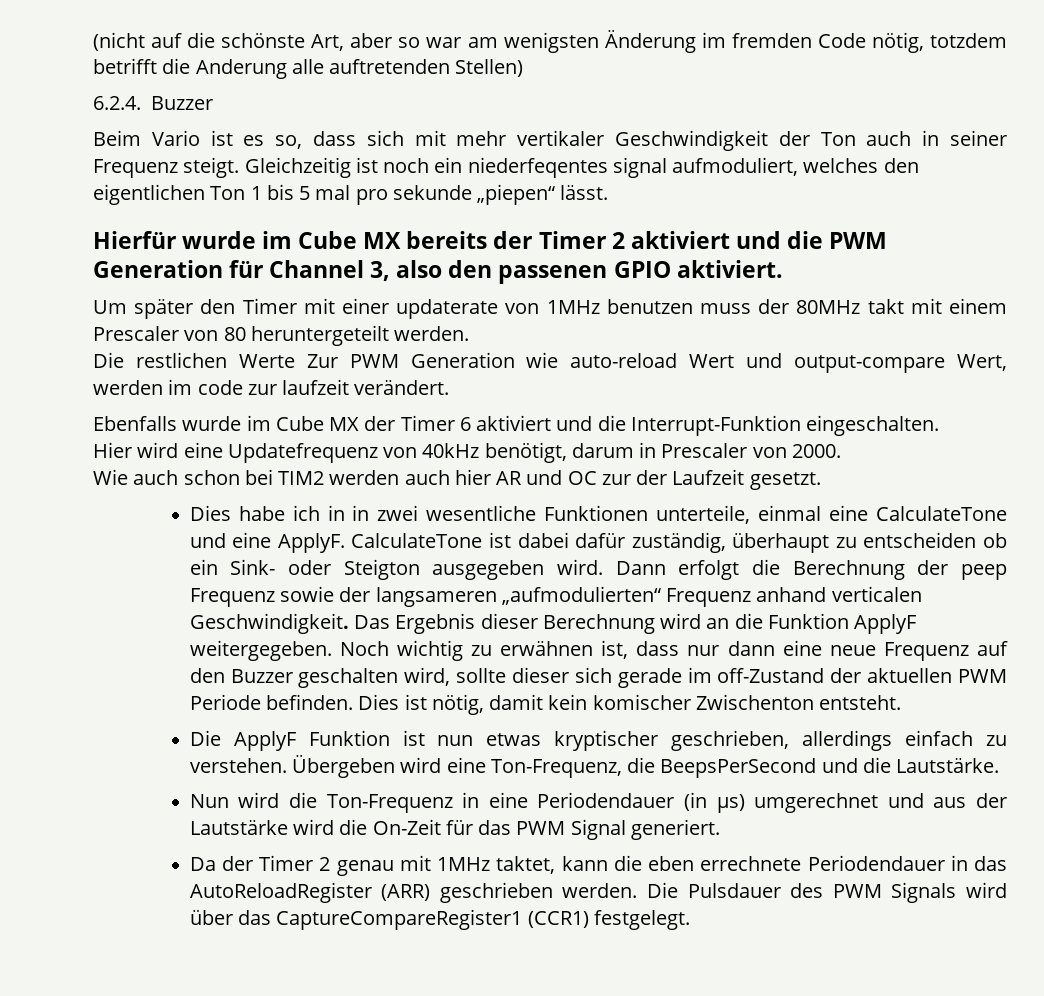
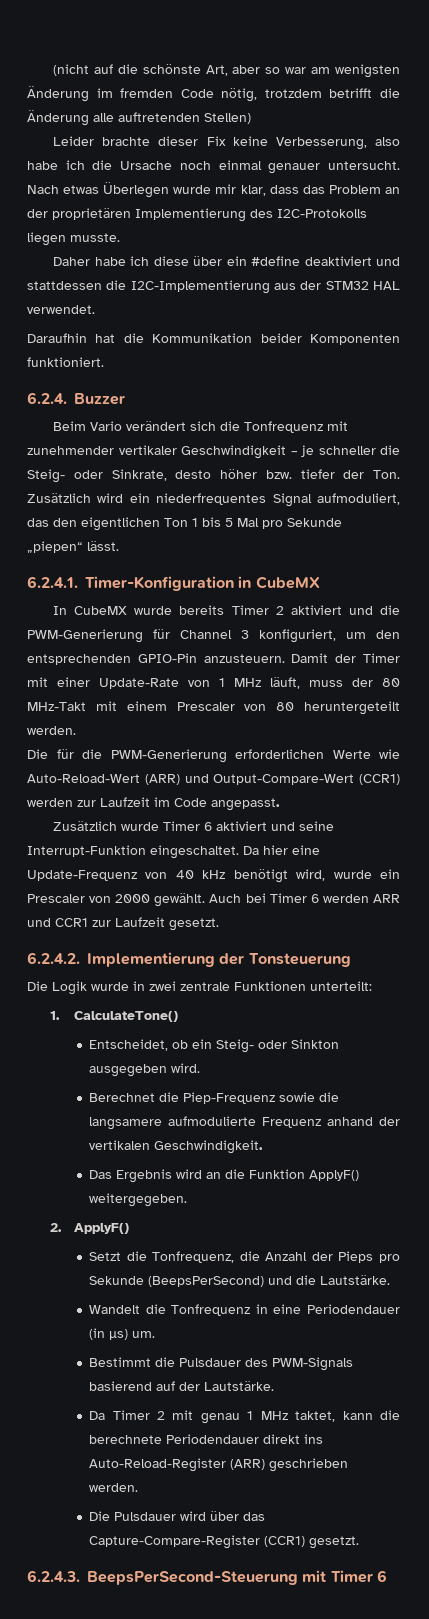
- (nicht auf die schönste Art, aber so war am wenigsten Änderung im fremden Code nötig, totzdem betrifft die Anderung alle auftretenden Stellen)
+ (nicht auf die schönste Art, aber so war am wenigsten Änderung im fremden Code nötig, trotzdem betrifft die Änderung alle auftretenden Stellen)
+ Leider brachte dieser Fix keine Verbesserung, also habe ich die Ursache noch einmal genauer untersucht. Nach etwas Überlegen wurde mir klar, dass das Problem an der proprietären Implementierung des I2C-Protokolls liegen musste.
+ Daher habe ich diese über ein #define deaktiviert und stattdessen die I2C-Implementierung aus der STM32 HAL verwendet.
+ Daraufhin hat die Kommunikation beider Komponenten funktioniert.
  6.2.4. Buzzer
- Beim Vario ist es so, dass sich mit mehr vertikaler Geschwindigkeit der Ton auch in seiner Frequenz steigt. Gleichzeitig ist noch ein niederfeqentes signal aufmoduliert, welches den eigentlichen Ton 1 bis 5 mal pro sekunde „piepen“ lässt.
+ Beim Vario verändert sich die Tonfrequenz mit zunehmender vertikaler Geschwindigkeit – je schneller die Steig- oder Sinkrate, desto höher bzw. tiefer der Ton. Zusätzlich wird ein niederfrequentes Signal aufmoduliert, das den eigentlichen Ton 1 bis 5 Mal pro Sekunde „piepen“ lässt.
- Hierfür wurde im Cube MX bereits der Timer 2 aktiviert und die PWM Generation für Channel 3, also den passenen GPIO aktiviert.
- Um später den Timer mit einer updaterate von 1MHz benutzen muss der 80MHz takt mit einem Prescaler von 80 heruntergeteilt werden.
+ 6.2.4.1. Timer-Konfiguration in CubeMX
+ In CubeMX wurde bereits Timer 2 aktiviert und die PWM-Generierung für Channel 3 konfiguriert, um den entsprechenden GPIO-Pin anzusteuern. Damit der Timer mit einer Update-Rate von 1 MHz läuft, muss der 80 MHz-Takt mit einem Prescaler von 80 heruntergeteilt werden.
- Die restlichen Werte Zur PWM Generation wie auto-reload Wert und output-compare Wert, werden im code zur laufzeit verändert.
- Ebenfalls wurde im Cube MX der Timer 6 aktiviert und die Interrupt-Funktion eingeschalten.
- Hier wird eine Updatefrequenz von 40kHz benötigt, darum in Prescaler von 2000.
- Wie auch schon bei TIM2 werden auch hier AR und OC zur der Laufzeit gesetzt.
- Dies habe ich in in zwei wesentliche Funktionen unterteile, einmal eine CalculateTone und eine ApplyF. CalculateTone ist dabei dafür zuständig, überhaupt zu entscheiden ob ein Sink- oder Steigton ausgegeben wird. Dann erfolgt die Berechnung der peep Frequenz sowie der langsameren „aufmodulierten“ Frequenz anhand verticalen Geschwindigkeit. Das Ergebnis dieser Berechnung wird an die Funktion ApplyF weitergegeben. Noch wichtig zu erwähnen ist, dass nur dann eine neue Frequenz auf den Buzzer geschalten wird, sollte dieser sich gerade im off-Zustand der aktuellen PWM Periode befinden. Dies ist nötig, damit kein komischer Zwischenton entsteht.
- Die ApplyF Funktion ist nun etwas kryptischer geschrieben, allerdings einfach zu verstehen. Übergeben wird eine Ton-Frequenz, die BeepsPerSecond und die Lautstärke.
+ Die für die PWM-Generierung erforderlichen Werte wie Auto-Reload-Wert (ARR) und Output-Compare-Wert (CCR1) werden zur Laufzeit im Code angepasst.
+ Zusätzlich wurde Timer 6 aktiviert und seine Interrupt-Funktion eingeschaltet. Da hier eine Update-Frequenz von 40 kHz benötigt wird, wurde ein Prescaler von 2000 gewählt. Auch bei Timer 6 werden ARR und CCR1 zur Laufzeit gesetzt.
+ 6.2.4.2. Implementierung der Tonsteuerung
+ Die Logik wurde in zwei zentrale Funktionen unterteilt:
+ 1. CalculateTone()
+ Entscheidet, ob ein Steig- oder Sinkton ausgegeben wird.
+ Berechnet die Piep-Frequenz sowie die langsamere aufmodulierte Frequenz anhand der vertikalen Geschwindigkeit.
+ Das Ergebnis wird an die Funktion ApplyF() weitergegeben.
+ 2. ApplyF()
+ Setzt die Tonfrequenz, die Anzahl der Pieps pro Sekunde (BeepsPerSecond) und die Lautstärke.
- Nun wird die Ton-Frequenz in eine Periodendauer (in µs) umgerechnet und aus der Lautstärke wird die On-Zeit für das PWM Signal generiert.
- Da der Timer 2 genau mit 1MHz taktet, kann die eben errechnete Periodendauer in das AutoReloadRegister (ARR) geschrieben werden. Die Pulsdauer des PWM Signals wird über das CaptureCompareRegister1 (CCR1) festgelegt.
+ Wandelt die Tonfrequenz in eine Periodendauer (in µs) um.
+ Bestimmt die Pulsdauer des PWM-Signals basierend auf der Lautstärke.
+ Da Timer 2 mit genau 1 MHz taktet, kann die berechnete Periodendauer direkt ins Auto-Reload-Register (ARR) geschrieben werden.
+ Die Pulsdauer wird über das Capture-Compare-Register (CCR1) gesetzt.
+ 6.2.4.3. BeepsPerSecond-Steuerung mit Timer 6

